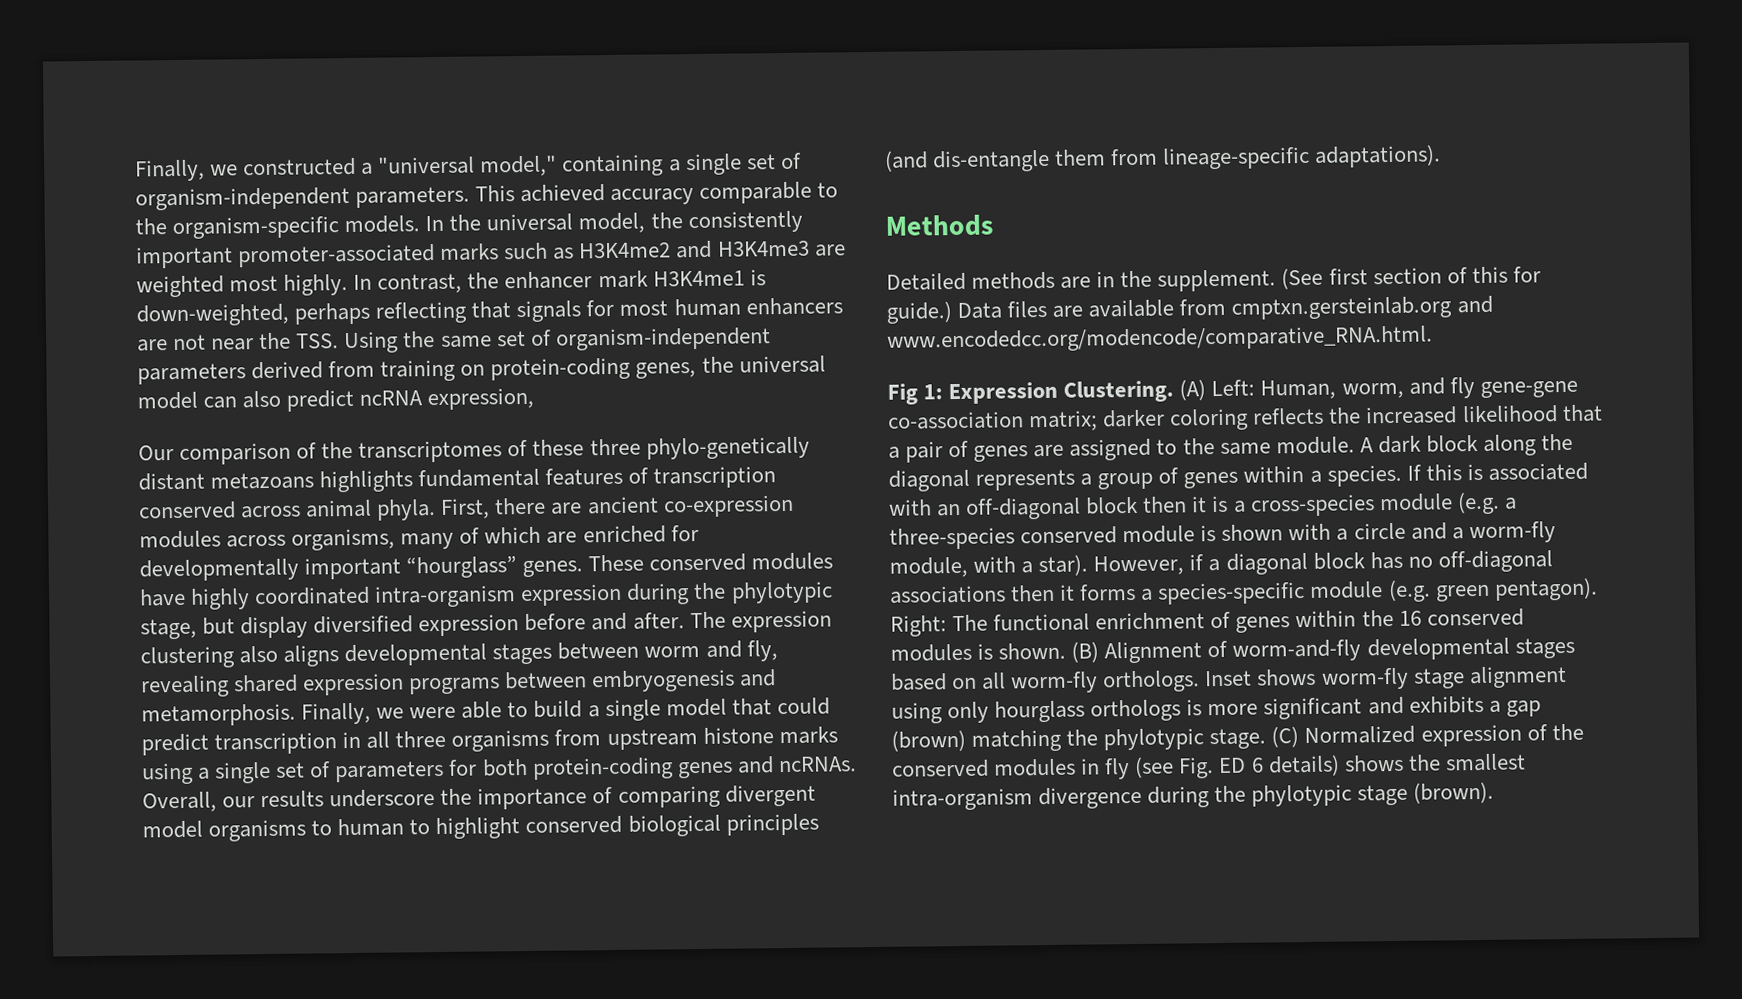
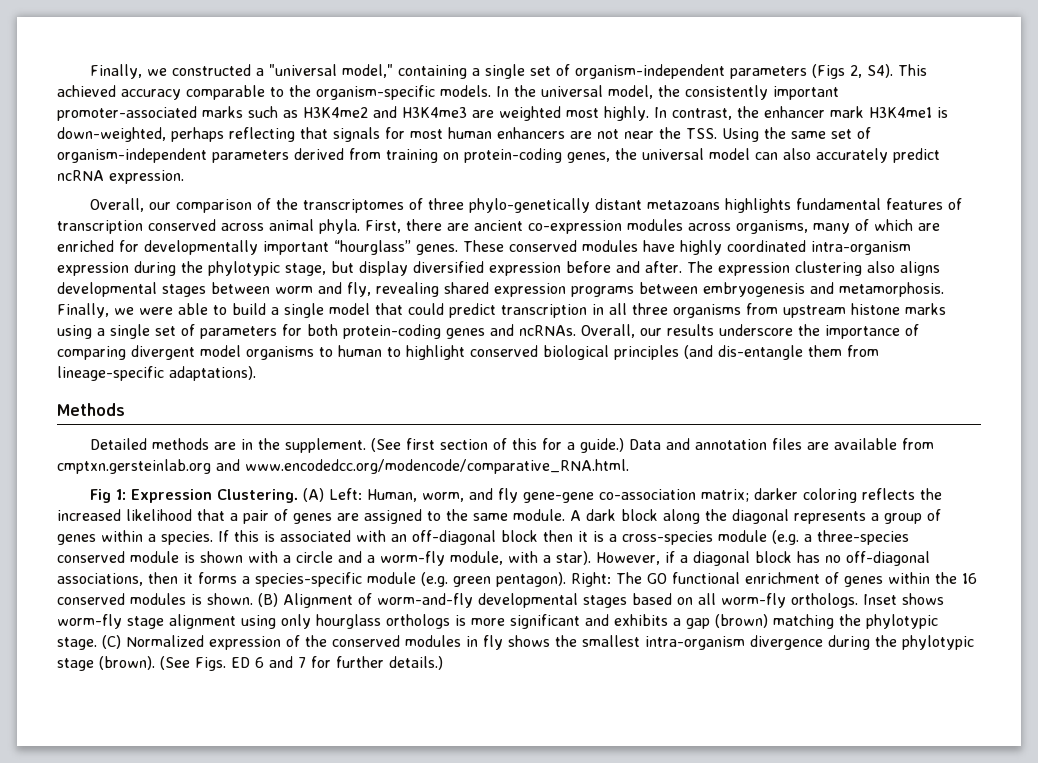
- Finally, we constructed a "universal model," containing a single set of organism-independent parameters. This achieved accuracy comparable to the organism-specific models.
+ Finally, we constructed a "universal model," containing a single set of organism-independent parameters (Figs 2, S4). This achieved accuracy comparable to the organism-specific models.
- In contrast, the enhancer mark H3K4me1 is down-weighted, perhaps reflecting that signals for most human enhancers are not near the TSS. Using the same set of organism-independent parameters derived from training on protein-coding genes, the universal model can also predict ncRNA expression,
- Our comparison of the transcriptomes of these three phylo-genetically distant metazoans highlights fundamental features of transcription conserved across animal phyla.
+ In contrast, the enhancer mark H3K4me1 is down-weighted, perhaps reflecting that signals for most human enhancers are not near the TSS. Using the same set of organism-independent parameters derived from training on protein-coding genes, the universal model can also accurately predict ncRNA expression.
+ Overall, our comparison of the transcriptomes of three phylo-genetically distant metazoans highlights fundamental features of transcription conserved across animal phyla.
- (See first section of this for guide.)
+ (See first section of this for a guide.)
- Data files are available from cmptxn.gersteinlab.org and www.encodedcc.org/modencode/comparative_RNA.html.
+ Data and annotation files are available from cmptxn.gersteinlab.org and www.encodedcc.org/modencode/comparative_RNA.html.
- However, if a diagonal block has no off-diagonal associations then it forms a species-specific module (e.g. green pentagon).
+ However, if a diagonal block has no off-diagonal associations, then it forms a species-specific module (e.g. green pentagon).
- Right: The functional enrichment of genes within the 16 conserved modules is shown.
+ Right: The GO functional enrichment of genes within the 16 conserved modules is shown.
- (C) Normalized expression of the conserved modules in fly (see Fig. ED 6 details) shows the smallest intra-organism divergence during the phylotypic stage (brown).
+ (C) Normalized expression of the conserved modules in fly shows the smallest intra-organism divergence during the phylotypic stage (brown).
+ (See Figs. ED 6 and 7 for further details.)

